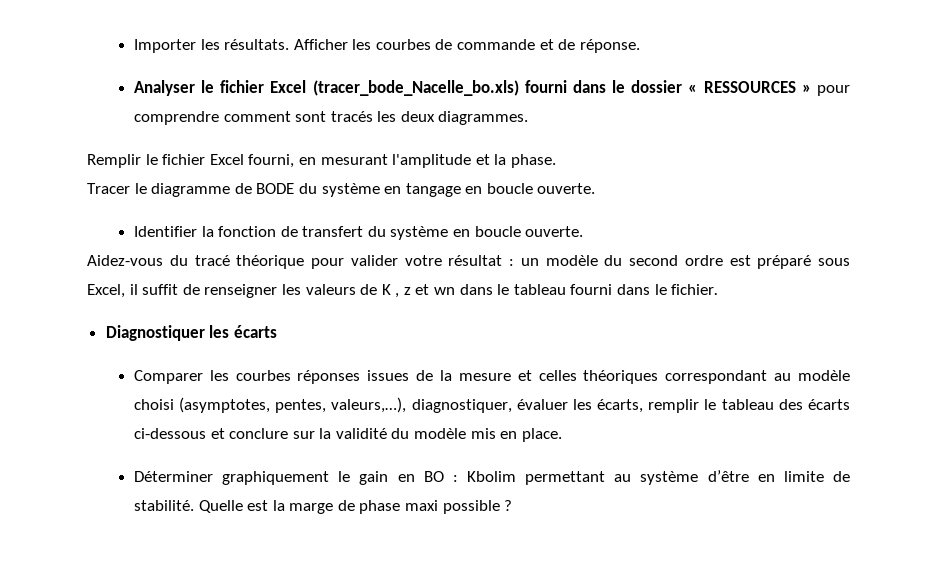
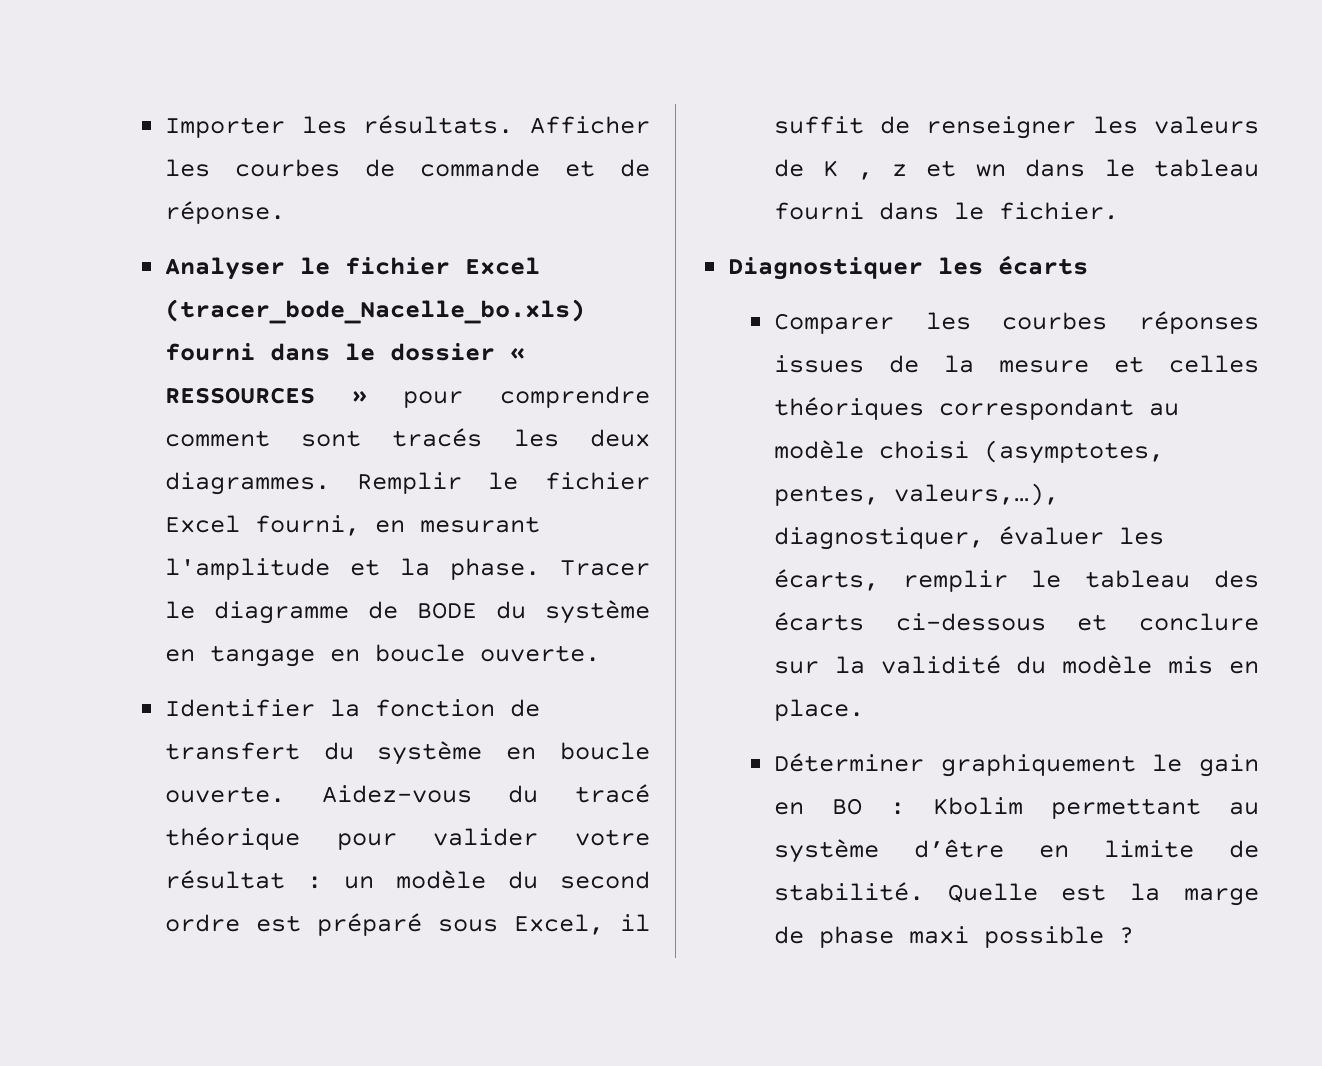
- Analyser le fichier Excel (tracer_bode_Nacelle_bo.xls) fourni dans le dossier « RESSOURCES » pour comprendre comment sont tracés les deux diagrammes.
- Remplir le fichier Excel fourni, en mesurant l'amplitude et la phase.
- Tracer le diagramme de BODE du système en tangage en boucle ouverte.
+ Analyser le fichier Excel (tracer_bode_Nacelle_bo.xls) fourni dans le dossier « RESSOURCES » pour comprendre comment sont tracés les deux diagrammes. Remplir le fichier Excel fourni, en mesurant l'amplitude et la phase. Tracer le diagramme de BODE du système en tangage en boucle ouverte.
- Identifier la fonction de transfert du système en boucle ouverte.
- Aidez-vous du tracé théorique pour valider votre résultat : un modèle du second ordre est préparé sous Excel, il suffit de renseigner les valeurs de K , z et wn dans le tableau fourni dans le fichier.
+ Identifier la fonction de transfert du système en boucle ouverte. Aidez-vous du tracé théorique pour valider votre résultat : un modèle du second ordre est préparé sous Excel, il suffit de renseigner les valeurs de K , z et wn dans le tableau fourni dans le fichier.

